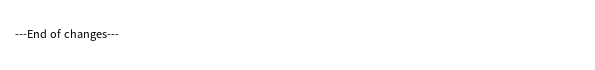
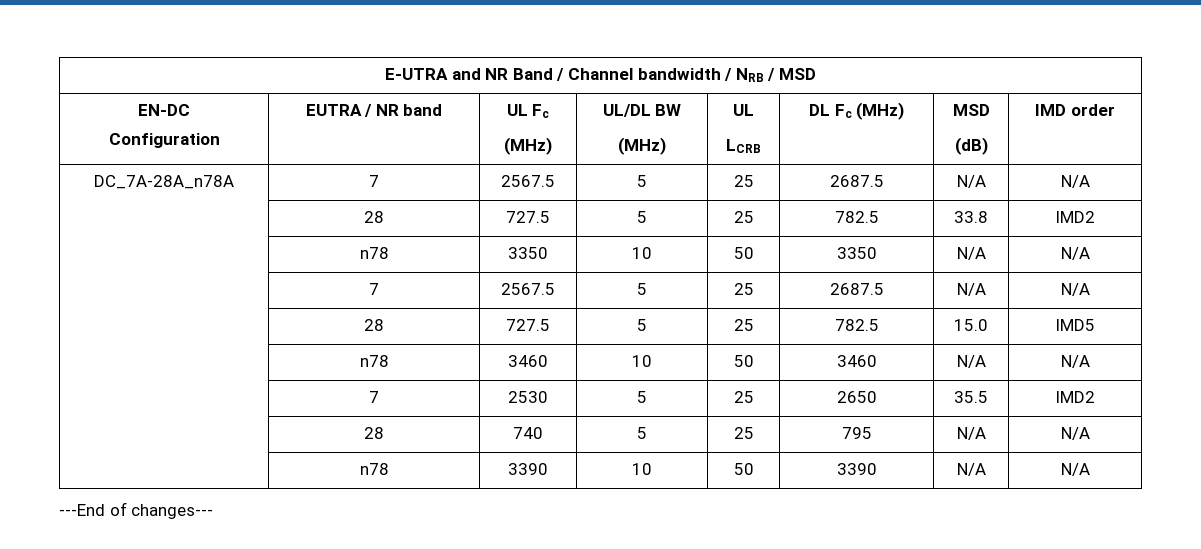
+ E-UTRA and NR Band / Channel bandwidth / NRB / MSD
+ EN-DC
+ Configuration | EUTRA / NR band | UL Fc
+ (MHz) | UL/DL BW
+ (MHz) | UL
+ LCRB | DL Fc (MHz) | MSD
+ (dB) | IMD order
+ DC_7A-28A_n78A | 7 | 2567.5 | 5 | 25 | 2687.5 | N/A | N/A
+ | 28 | 727.5 | 5 | 25 | 782.5 | 33.8 | IMD2
+ | n78 | 3350 | 10 | 50 | 3350 | N/A | N/A
+ | 7 | 2567.5 | 5 | 25 | 2687.5 | N/A | N/A
+ | 28 | 727.5 | 5 | 25 | 782.5 | 15.0 | IMD5
+ | n78 | 3460 | 10 | 50 | 3460 | N/A | N/A
+ | 7 | 2530 | 5 | 25 | 2650 | 35.5 | IMD2
+ | 28 | 740 | 5 | 25 | 795 | N/A | N/A
+ | n78 | 3390 | 10 | 50 | 3390 | N/A | N/A

